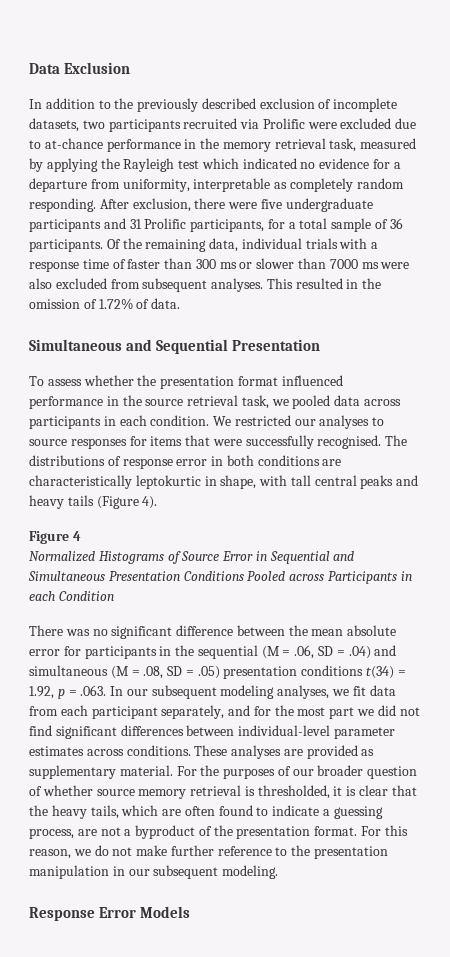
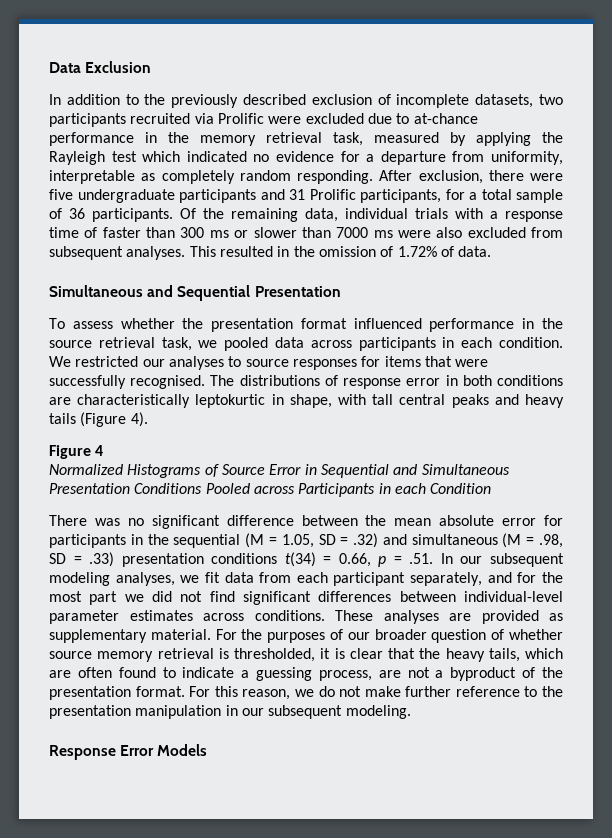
- There was no significant difference between the mean absolute error for participants in the sequential (M = .06, SD = .04) and simultaneous (M = .08, SD = .05) presentation conditions t(34) = 1.92, p = .063. In our subsequent modeling analyses, we fit data from each participant separately, and for the most part we did not find significant differences between individual-level parameter estimates across conditions.
+ There was no significant difference between the mean absolute error for participants in the sequential (M = 1.05, SD = .32) and simultaneous (M = .98, SD = .33) presentation conditions t(34) = 0.66, p = .51. In our subsequent modeling analyses, we fit data from each participant separately, and for the most part we did not find significant differences between individual-level parameter estimates across conditions.

